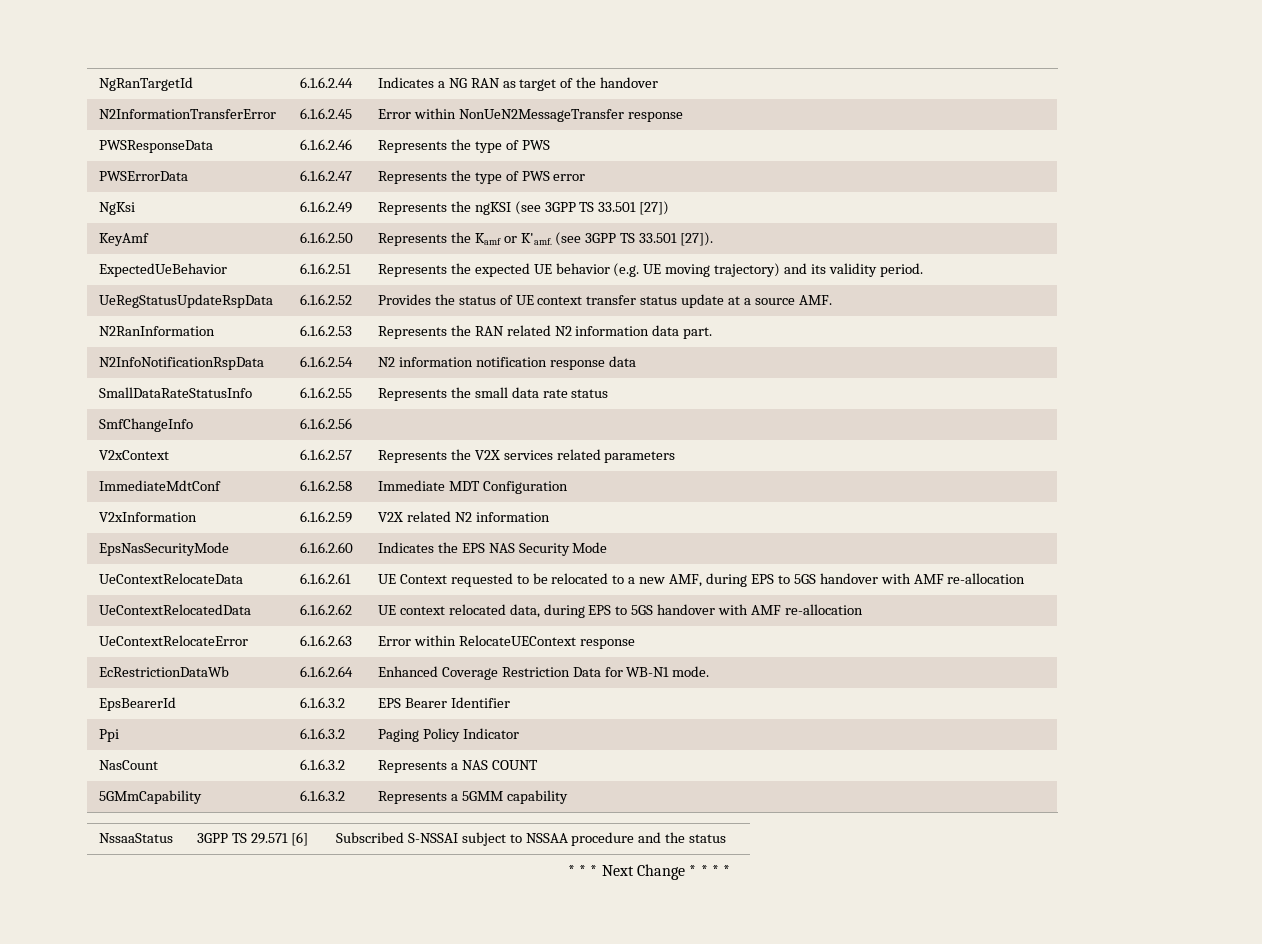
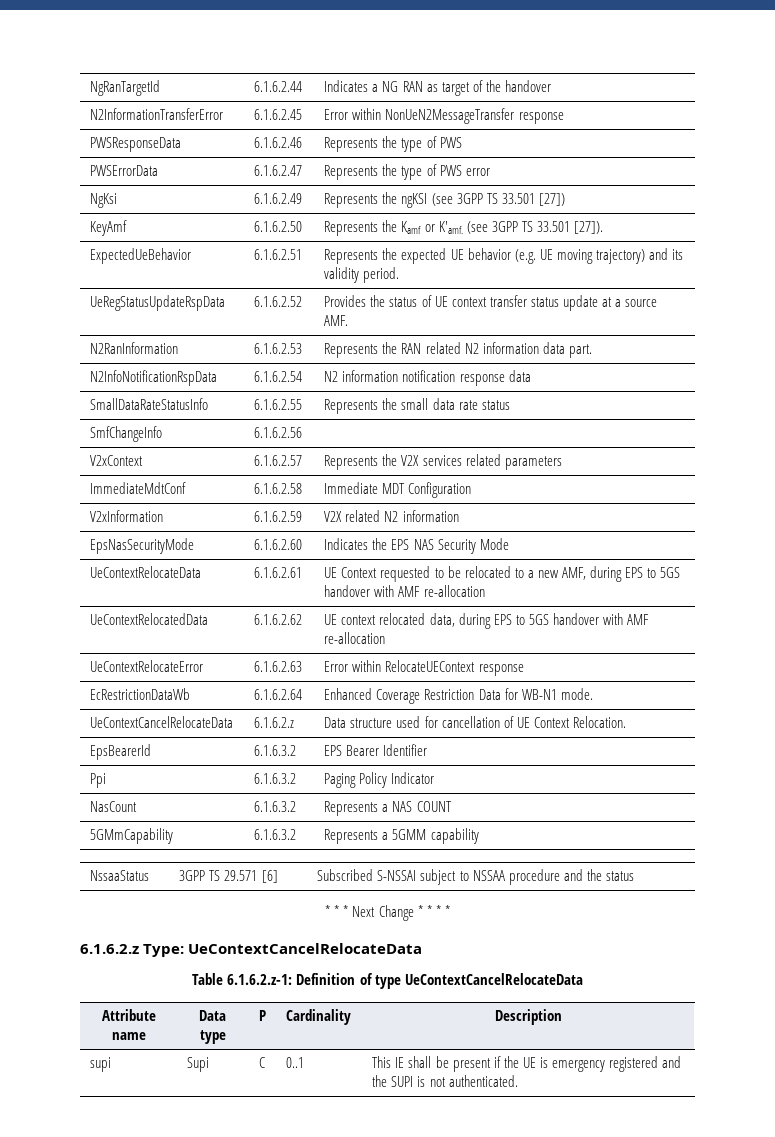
+ UeContextCancelRelocateData | 6.1.6.2.z | Data structure used for cancellation of UE Context Relocation.
+ 6.1.6.2.z Type: UeContextCancelRelocateData
+ Table 6.1.6.2.z-1: Definition of type UeContextCancelRelocateData
+ Attribute name | Data type | P | Cardinality | Description
+ supi | Supi | C | 0..1 | This IE shall be present if the UE is emergency registered and the SUPI is not authenticated.

